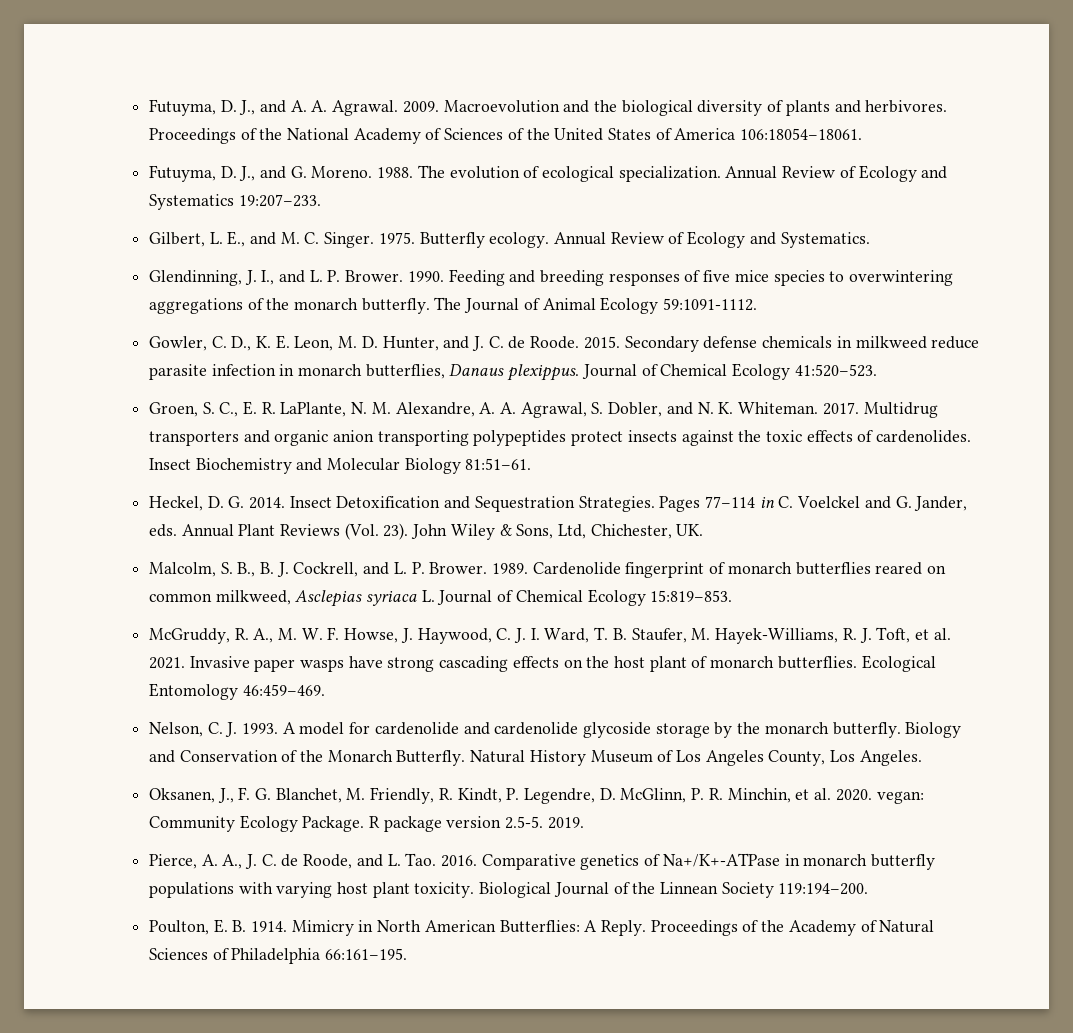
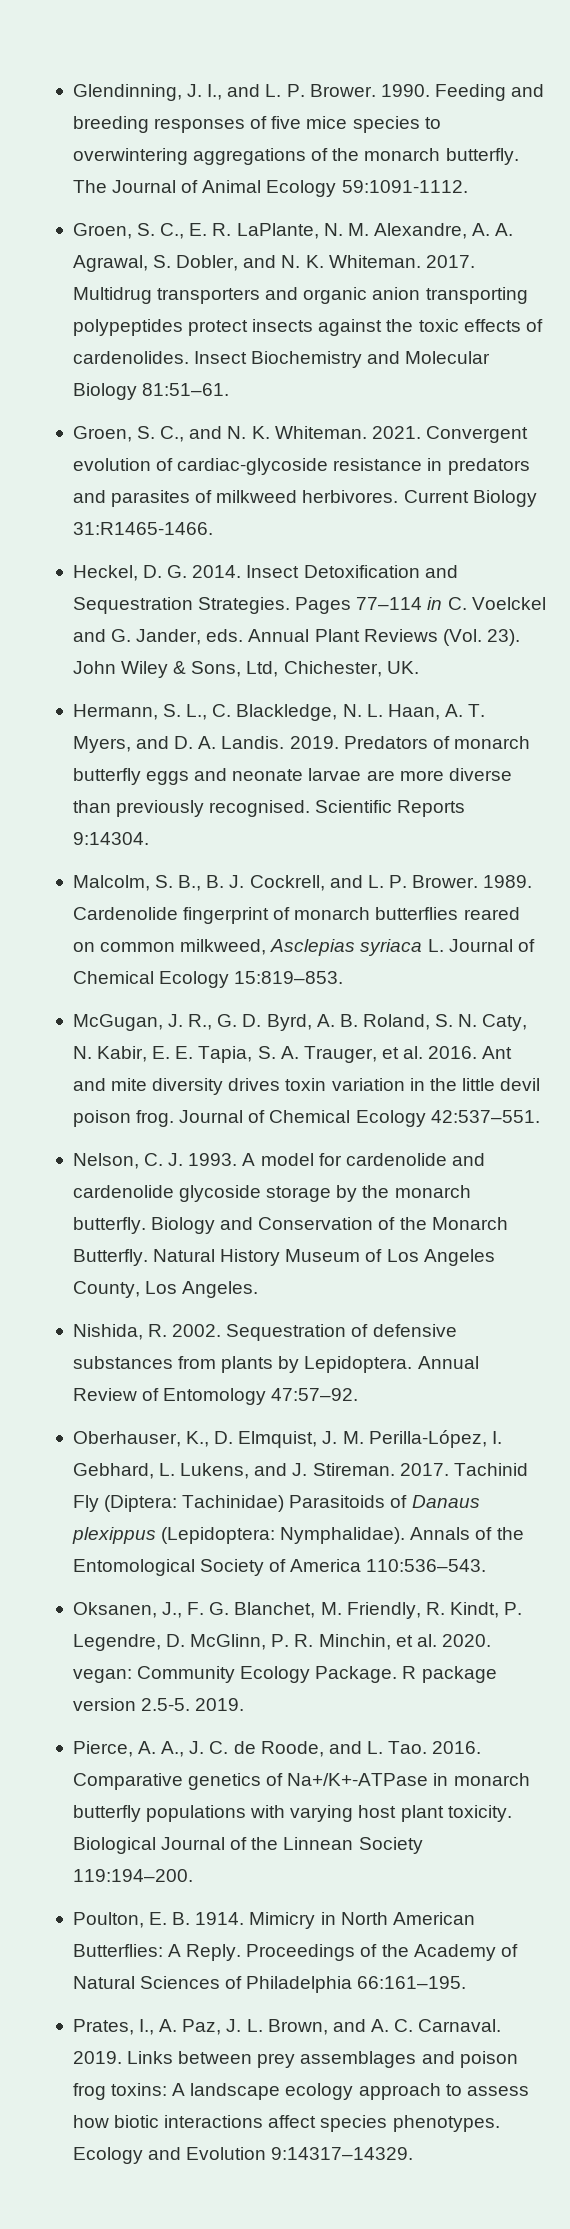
- Futuyma, D. J., and A. A. Agrawal. 2009. Macroevolution and the biological diversity of plants and herbivores. Proceedings of the National Academy of Sciences of the United States of America 106:18054–18061.
- Futuyma, D. J., and G. Moreno. 1988. The evolution of ecological specialization. Annual Review of Ecology and Systematics 19:207–233.
- Gilbert, L. E., and M. C. Singer. 1975. Butterfly ecology. Annual Review of Ecology and Systematics.
- Gowler, C. D., K. E. Leon, M. D. Hunter, and J. C. de Roode. 2015. Secondary defense chemicals in milkweed reduce parasite infection in monarch butterflies, Danaus plexippus. Journal of Chemical Ecology 41:520–523.
+ Groen, S. C., and N. K. Whiteman. 2021. Convergent evolution of cardiac-glycoside resistance in predators and parasites of milkweed herbivores. Current Biology 31:R1465-1466.
+ Hermann, S. L., C. Blackledge, N. L. Haan, A. T. Myers, and D. A. Landis. 2019. Predators of monarch butterfly eggs and neonate larvae are more diverse than previously recognised. Scientific Reports 9:14304.
- McGruddy, R. A., M. W. F. Howse, J. Haywood, C. J. I. Ward, T. B. Staufer, M. Hayek-Williams, R. J. Toft, et al. 2021. Invasive paper wasps have strong cascading effects on the host plant of monarch butterflies. Ecological Entomology 46:459–469.
+ McGugan, J. R., G. D. Byrd, A. B. Roland, S. N. Caty, N. Kabir, E. E. Tapia, S. A. Trauger, et al. 2016. Ant and mite diversity drives toxin variation in the little devil poison frog. Journal of Chemical Ecology 42:537–551.
+ Nishida, R. 2002. Sequestration of defensive substances from plants by Lepidoptera. Annual Review of Entomology 47:57–92.
+ Oberhauser, K., D. Elmquist, J. M. Perilla-López, I. Gebhard, L. Lukens, and J. Stireman. 2017. Tachinid Fly (Diptera: Tachinidae) Parasitoids of Danaus plexippus (Lepidoptera: Nymphalidae). Annals of the Entomological Society of America 110:536–543.
+ Prates, I., A. Paz, J. L. Brown, and A. C. Carnaval. 2019. Links between prey assemblages and poison frog toxins: A landscape ecology approach to assess how biotic interactions affect species phenotypes. Ecology and Evolution 9:14317–14329.

